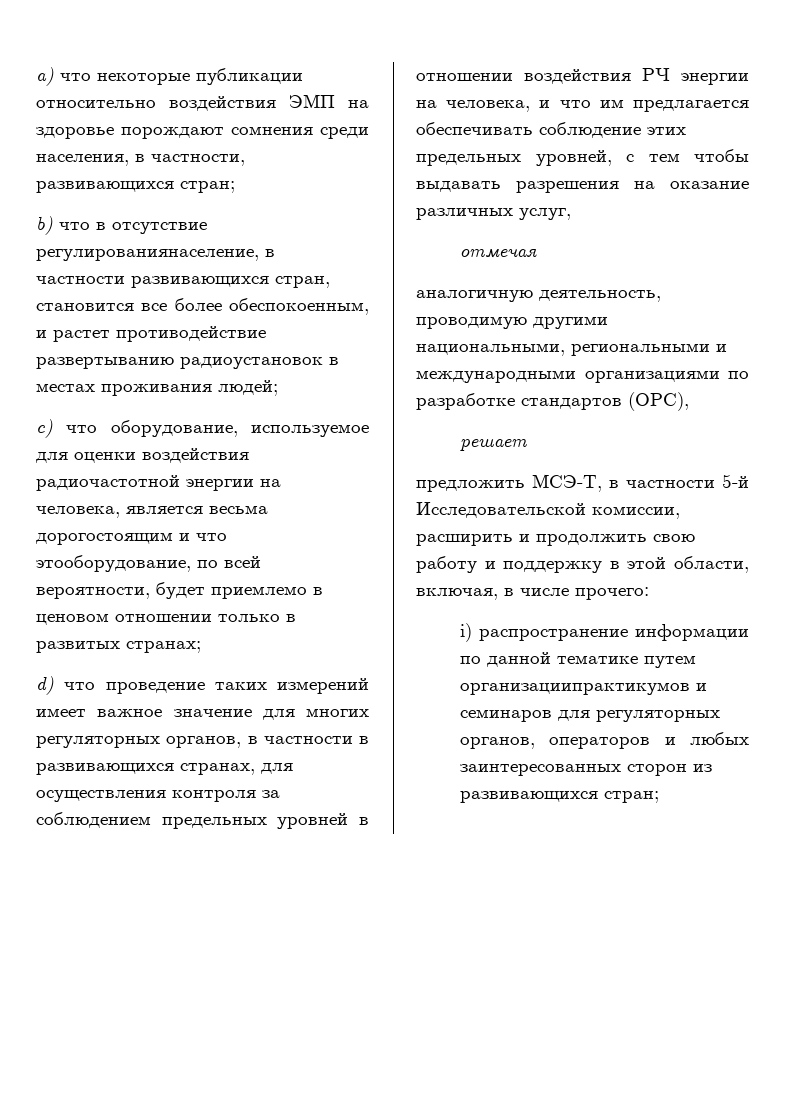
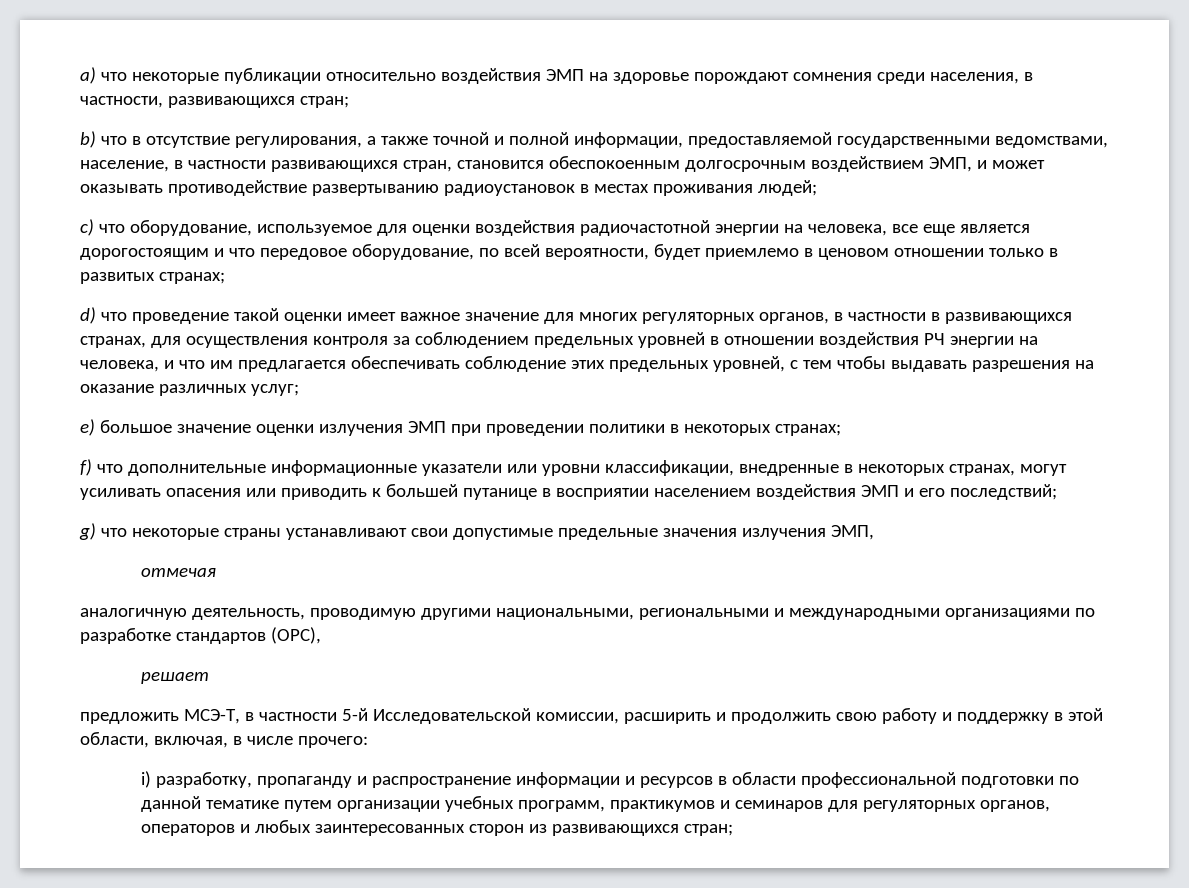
- b) что в отсутствие регулированиянаселение, в частности развивающихся стран, становится все более обеспокоенным, и растет противодействие развертыванию радиоустановок в местах проживания людей;
+ b) что в отсутствие регулирования, а также точной и полной информации, предоставляемой государственными ведомствами, население, в частности развивающихся стран, становится обеспокоенным долгосрочным воздействием ЭМП, и может оказывать противодействие развертыванию радиоустановок в местах проживания людей;
- c) что оборудование, используемое для оценки воздействия радиочастотной энергии на человека, является весьма дорогостоящим и что этооборудование, по всей вероятности, будет приемлемо в ценовом отношении только в развитых странах;
+ c) что оборудование, используемое для оценки воздействия радиочастотной энергии на человека, все еще является дорогостоящим и что передовое оборудование, по всей вероятности, будет приемлемо в ценовом отношении только в развитых странах;
- d) что проведение таких измерений имеет важное значение для многих регуляторных органов, в частности в развивающихся странах, для осуществления контроля за соблюдением предельных уровней в отношении воздействия РЧ энергии на человека, и что им предлагается обеспечивать соблюдение этих предельных уровней, с тем чтобы выдавать разрешения на оказание различных услуг,
+ d) что проведение такой оценки имеет важное значение для многих регуляторных органов, в частности в развивающихся странах, для осуществления контроля за соблюдением предельных уровней в отношении воздействия РЧ энергии на человека, и что им предлагается обеспечивать соблюдение этих предельных уровней, с тем чтобы выдавать разрешения на оказание различных услуг;
+ e) большое значение оценки излучения ЭМП при проведении политики в некоторых странах;
+ f) что дополнительные информационные указатели или уровни классификации, внедренные в некоторых странах, могут усиливать опасения или приводить к большей путанице в восприятии населением воздействия ЭМП и его последствий;
+ g) что некоторые страны устанавливают свои допустимые предельные значения излучения ЭМП,
- i) распространение информации по данной тематике путем организациипрактикумов и семинаров для регуляторных органов, операторов и любых заинтересованных сторон из развивающихся стран;
+ i) разработку, пропаганду и распространение информации и ресурсов в области профессиональной подготовки по данной тематике путем организации учебных программ, практикумов и семинаров для регуляторных органов, операторов и любых заинтересованных сторон из развивающихся стран;

